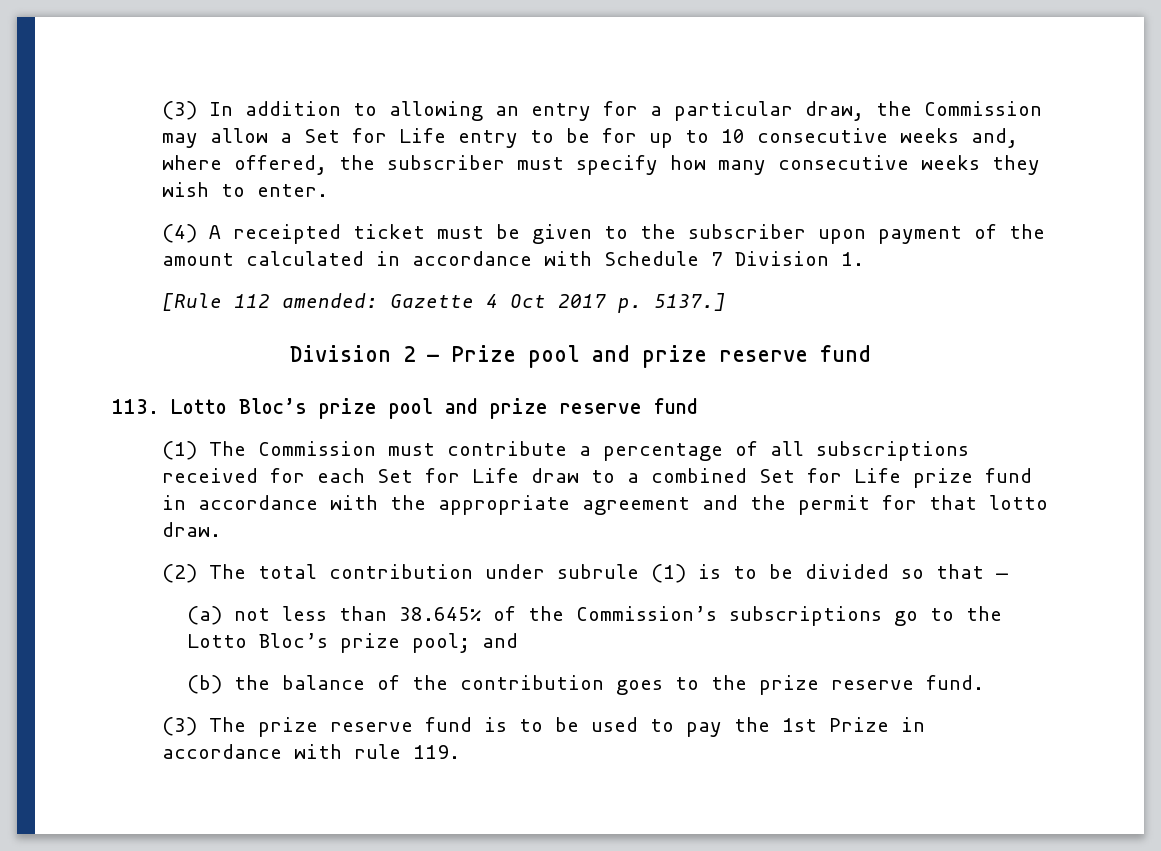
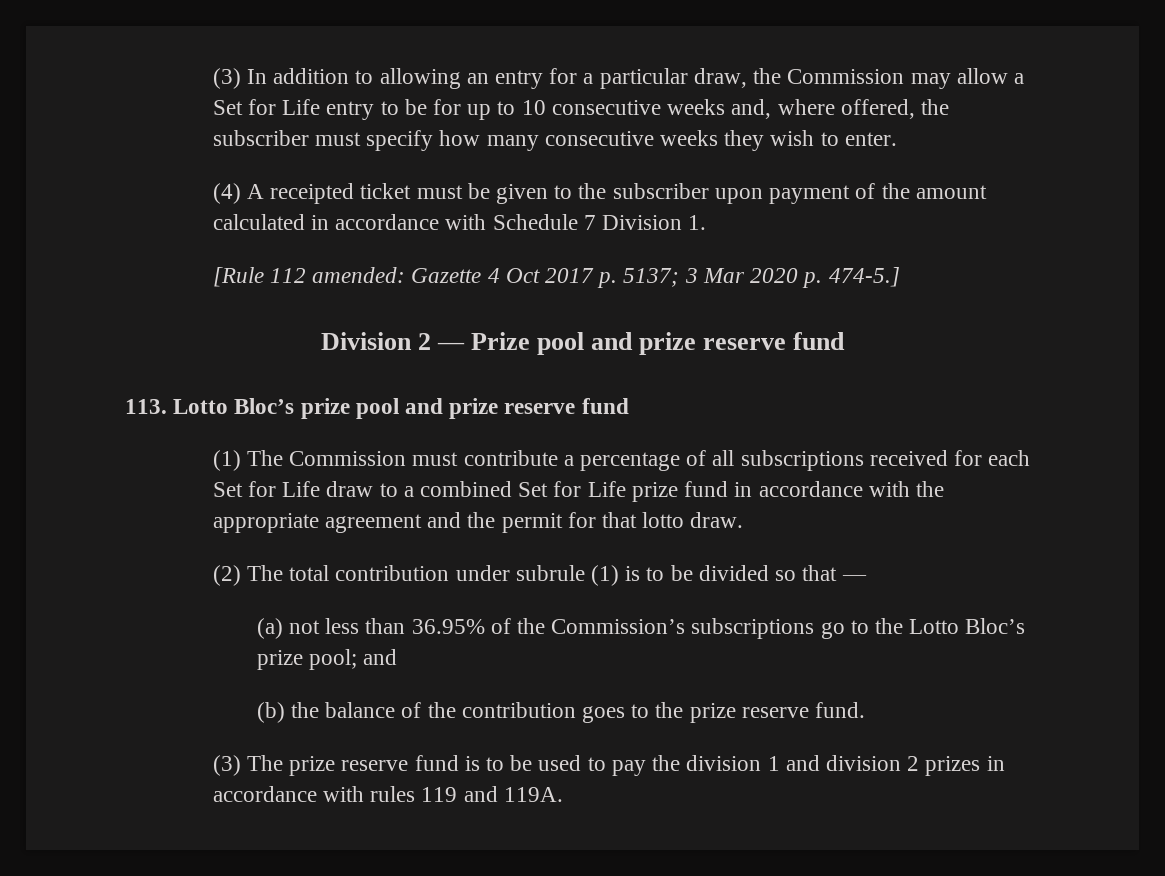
- [Rule 112 amended: Gazette 4 Oct 2017 p. 5137.]
+ [Rule 112 amended: Gazette 4 Oct 2017 p. 5137; 3 Mar 2020 p. 474-5.]
- (a) not less than 38.645% of the Commission’s subscriptions go to the Lotto Bloc’s prize pool; and
+ (a) not less than 36.95% of the Commission’s subscriptions go to the Lotto Bloc’s prize pool; and
- (3) The prize reserve fund is to be used to pay the 1st Prize in accordance with rule 119.
+ (3) The prize reserve fund is to be used to pay the division 1 and division 2 prizes in accordance with rules 119 and 119A.

